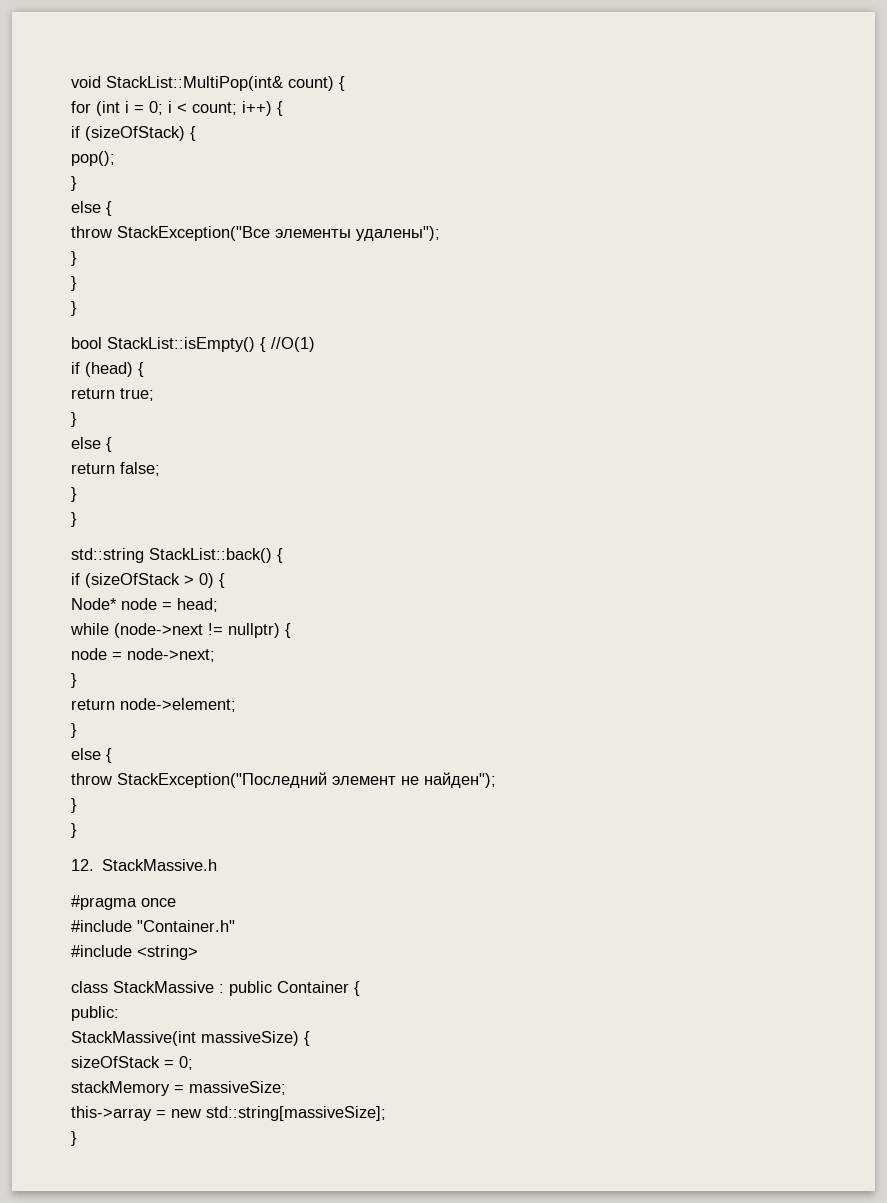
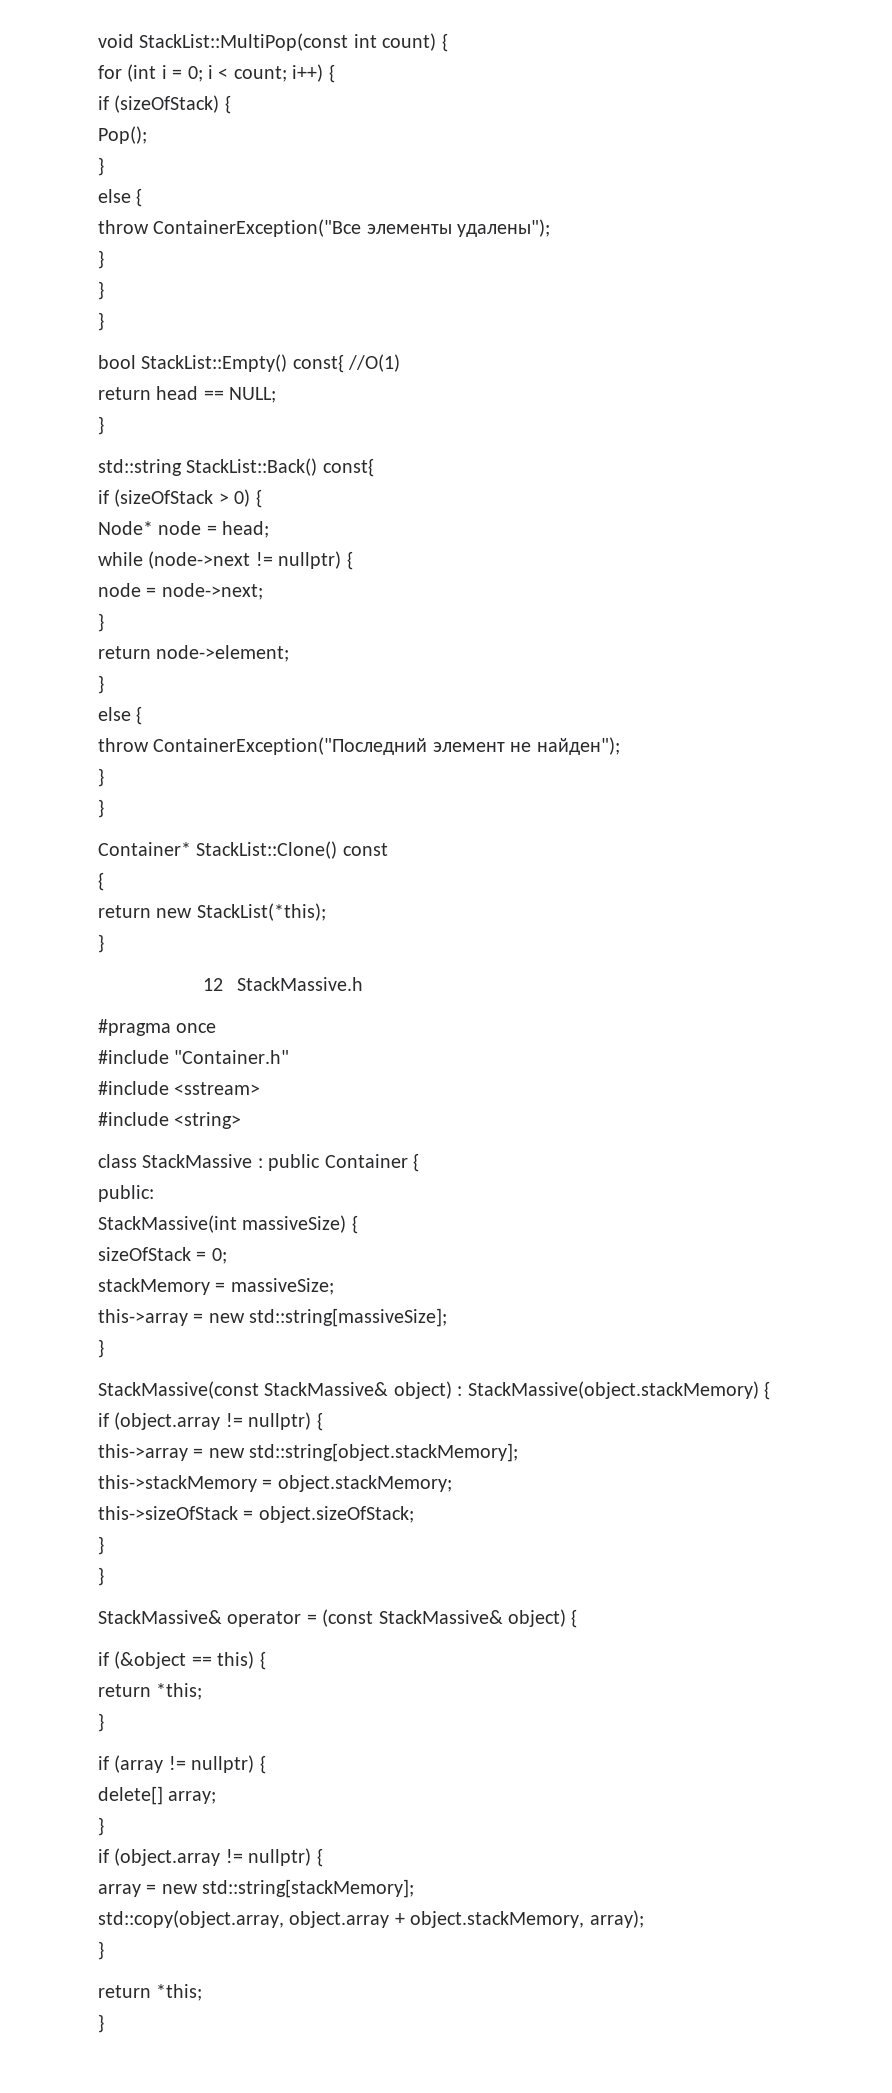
- void StackList::MultiPop(int& count) {
+ void StackList::MultiPop(const int count) {
- pop();
+ Pop();
  }
  else {
- throw StackException("Все элементы удалены");
+ throw ContainerException("Все элементы удалены");
- bool StackList::isEmpty() { //O(1)
+ bool StackList::Empty() const{ //O(1)
- if (head) {
- return true;
- }
- else {
- return false;
- }
+ return head == NULL;
- std::string StackList::back() {
+ std::string StackList::Back() const{
- throw StackException("Последний элемент не найден");
+ throw ContainerException("Последний элемент не найден");
- 12. StackMassive.h
+ Container* StackList::Clone() const
+ {
+ return new StackList(*this);
+ }
+ 12 StackMassive.h
+ #include <sstream>
+ StackMassive(const StackMassive& object) : StackMassive(object.stackMemory) {
+ if (object.array != nullptr) {
+ this->array = new std::string[object.stackMemory];
+ this->stackMemory = object.stackMemory;
+ this->sizeOfStack = object.sizeOfStack;
+ }
+ }
+ StackMassive& operator = (const StackMassive& object) {
+ if (&object == this) {
+ return *this;
+ }
+ if (array != nullptr) {
+ delete[] array;
+ }
+ if (object.array != nullptr) {
+ array = new std::string[stackMemory];
+ std::copy(object.array, object.array + object.stackMemory, array);
+ }
+ return *this;
+ }

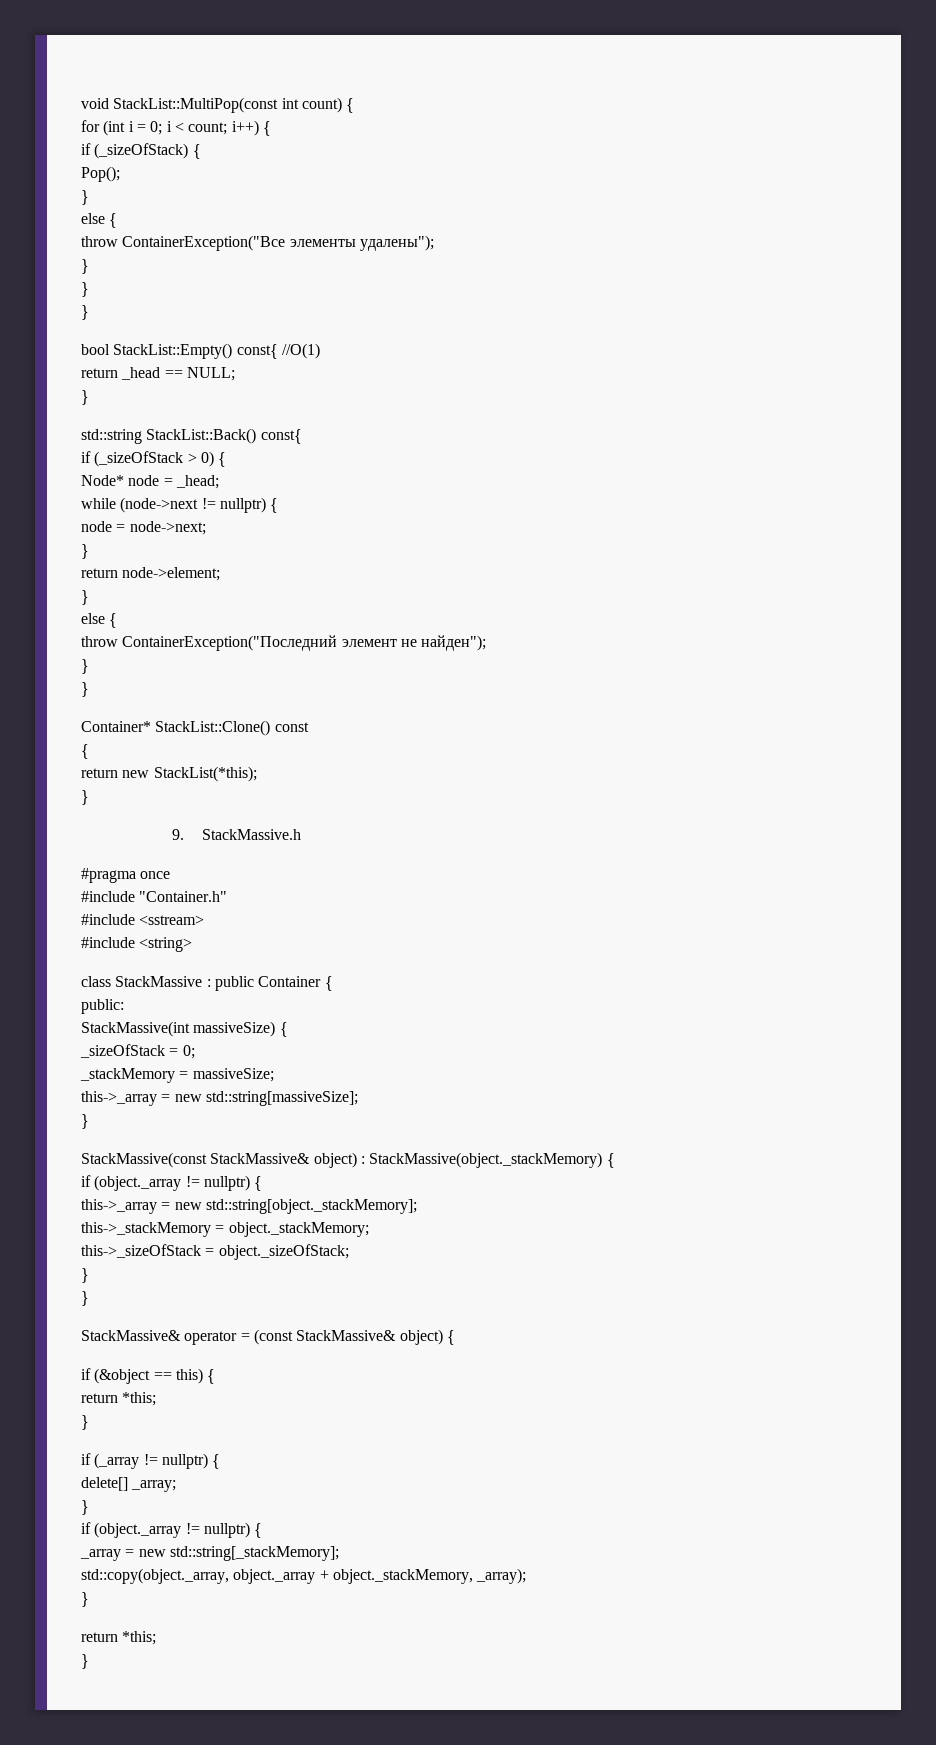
- if (sizeOfStack) {
+ if (_sizeOfStack) {
- return head == NULL;
+ return _head == NULL;
- if (sizeOfStack > 0) {
+ if (_sizeOfStack > 0) {
- Node* node = head;
+ Node* node = _head;
- 12 StackMassive.h
+ 9. StackMassive.h
- sizeOfStack = 0;
+ _sizeOfStack = 0;
- stackMemory = massiveSize;
+ _stackMemory = massiveSize;
- this->array = new std::string[massiveSize];
+ this->_array = new std::string[massiveSize];
- StackMassive(const StackMassive& object) : StackMassive(object.stackMemory) {
- if (object.array != nullptr) {
- this->array = new std::string[object.stackMemory];
- this->stackMemory = object.stackMemory;
- this->sizeOfStack = object.sizeOfStack;
+ StackMassive(const StackMassive& object) : StackMassive(object._stackMemory) {
+ if (object._array != nullptr) {
+ this->_array = new std::string[object._stackMemory];
+ this->_stackMemory = object._stackMemory;
+ this->_sizeOfStack = object._sizeOfStack;
- if (array != nullptr) {
+ if (_array != nullptr) {
- delete[] array;
+ delete[] _array;
  }
- if (object.array != nullptr) {
- array = new std::string[stackMemory];
- std::copy(object.array, object.array + object.stackMemory, array);
+ if (object._array != nullptr) {
+ _array = new std::string[_stackMemory];
+ std::copy(object._array, object._array + object._stackMemory, _array);

